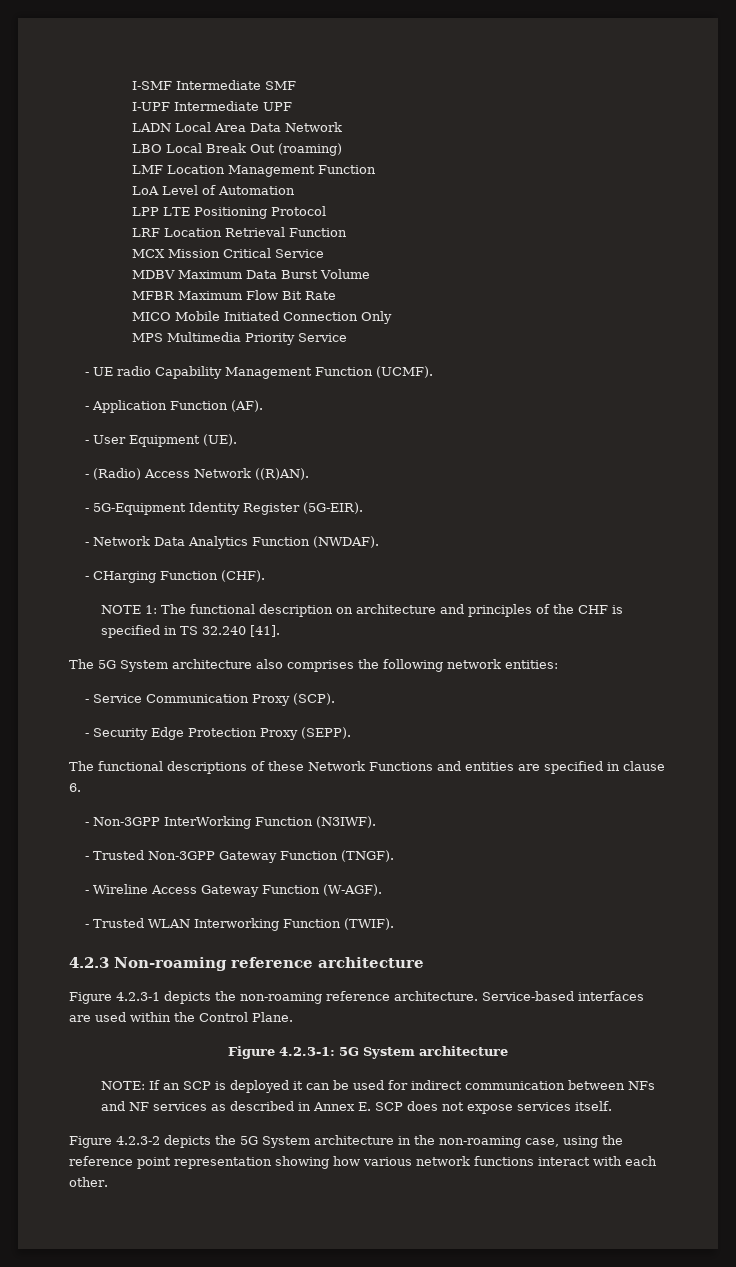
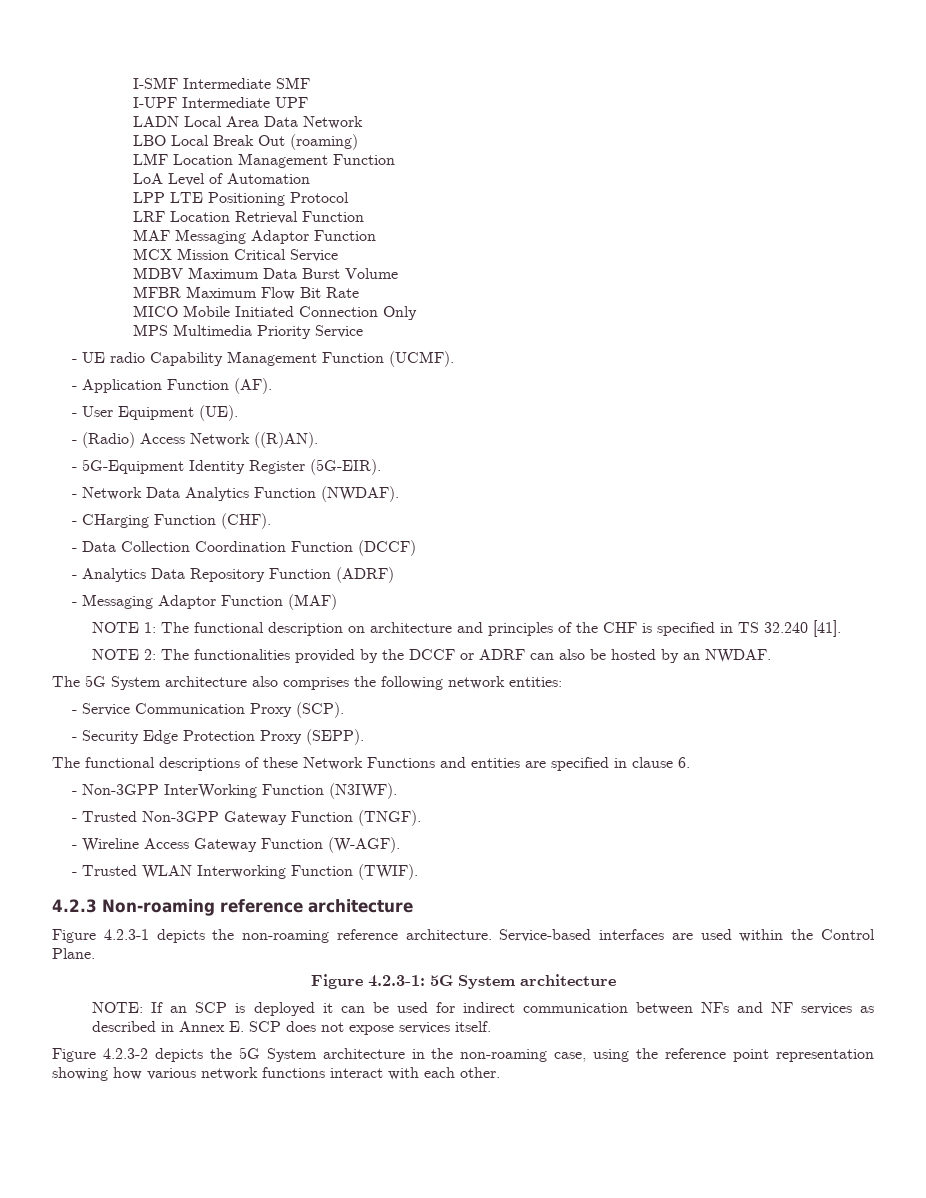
+ MAF Messaging Adaptor Function
+ - Data Collection Coordination Function (DCCF)
+ - Analytics Data Repository Function (ADRF)
+ - Messaging Adaptor Function (MAF)
+ NOTE 2: The functionalities provided by the DCCF or ADRF can also be hosted by an NWDAF.

